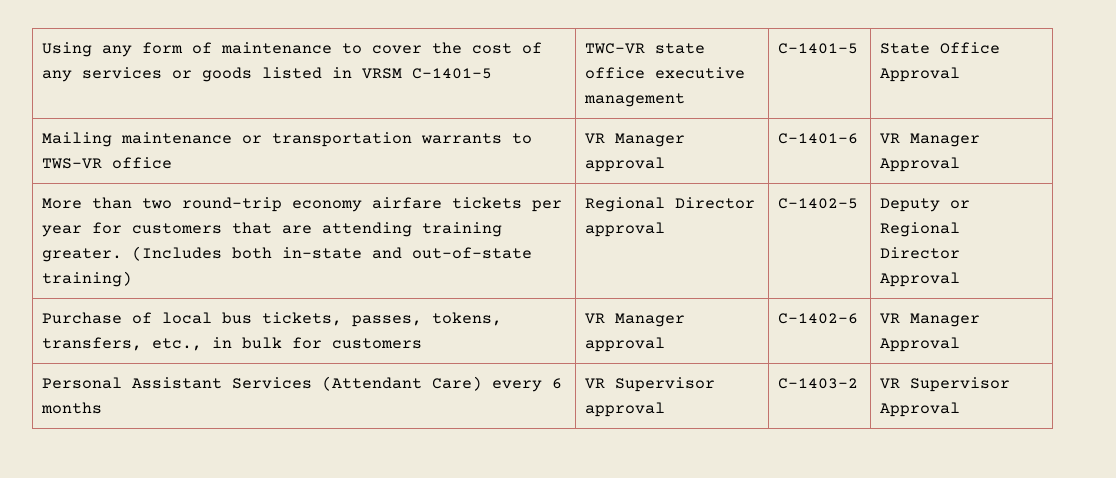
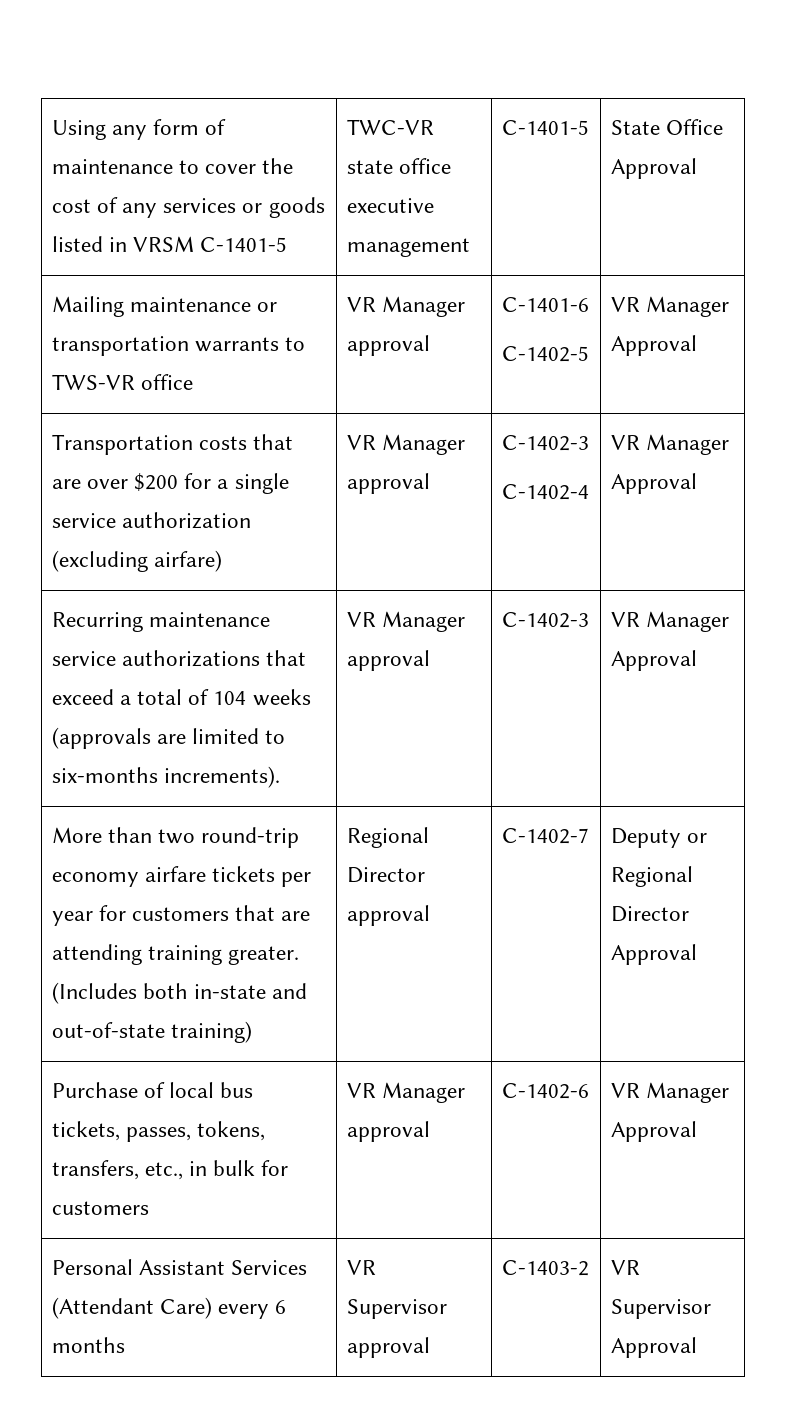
- Mailing maintenance or transportation warrants to TWS-VR office | VR Manager approval | C-1401-6 | VR Manager Approval
+ Mailing maintenance or transportation warrants to TWS-VR office | VR Manager approval | C-1401-6
+ C-1402-5 | VR Manager Approval
+ Transportation costs that are over $200 for a single service authorization (excluding airfare) | VR Manager approval | C-1402-3
+ C-1402-4 | VR Manager Approval
+ Recurring maintenance service authorizations that exceed a total of 104 weeks (approvals are limited to six-months increments). | VR Manager approval | C-1402-3 | VR Manager Approval
- More than two round-trip economy airfare tickets per year for customers that are attending training greater. (Includes both in-state and out-of-state training) | Regional Director approval | C-1402-5 | Deputy or Regional Director Approval
+ More than two round-trip economy airfare tickets per year for customers that are attending training greater. (Includes both in-state and out-of-state training) | Regional Director approval | C-1402-7 | Deputy or Regional Director Approval

